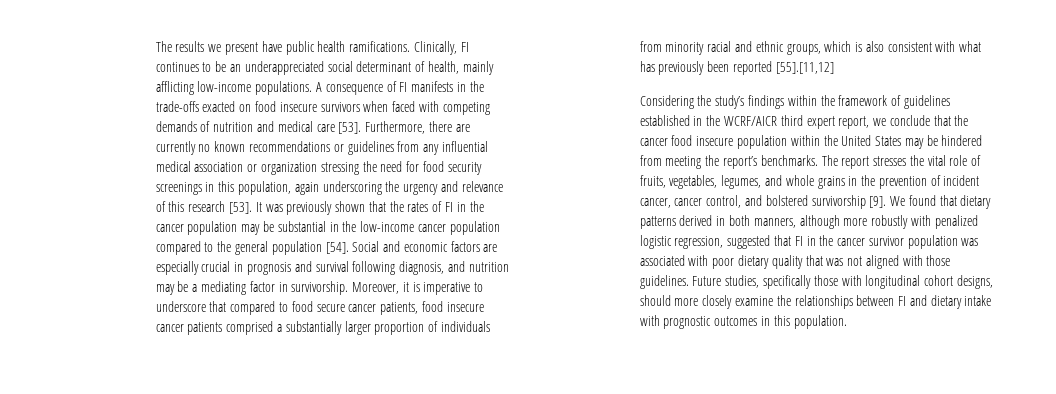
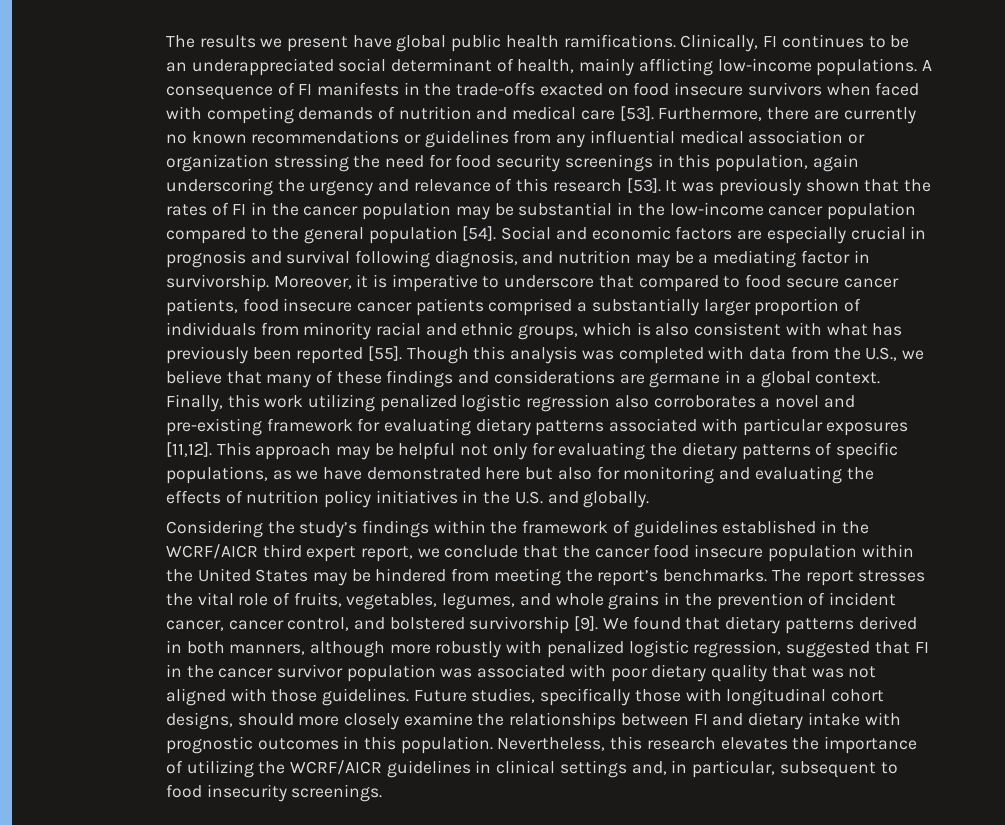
- The results we present have public health ramifications.
+ The results we present have global public health ramifications.
- Moreover, it is imperative to underscore that compared to food secure cancer patients, food insecure cancer patients comprised a substantially larger proportion of individuals from minority racial and ethnic groups, which is also consistent with what has previously been reported [55].[11,12]
+ Moreover, it is imperative to underscore that compared to food secure cancer patients, food insecure cancer patients comprised a substantially larger proportion of individuals from minority racial and ethnic groups, which is also consistent with what has previously been reported [55]. Though this analysis was completed with data from the U.S., we believe that many of these findings and considerations are germane in a global context. Finally, this work utilizing penalized logistic regression also corroborates a novel and pre-existing framework for evaluating dietary patterns associated with particular exposures [11,12]. This approach may be helpful not only for evaluating the dietary patterns of specific populations, as we have demonstrated here but also for monitoring and evaluating the effects of nutrition policy initiatives in the U.S. and globally.
+ Nevertheless, this research elevates the importance of utilizing the WCRF/AICR guidelines in clinical settings and, in particular, subsequent to food insecurity screenings.

